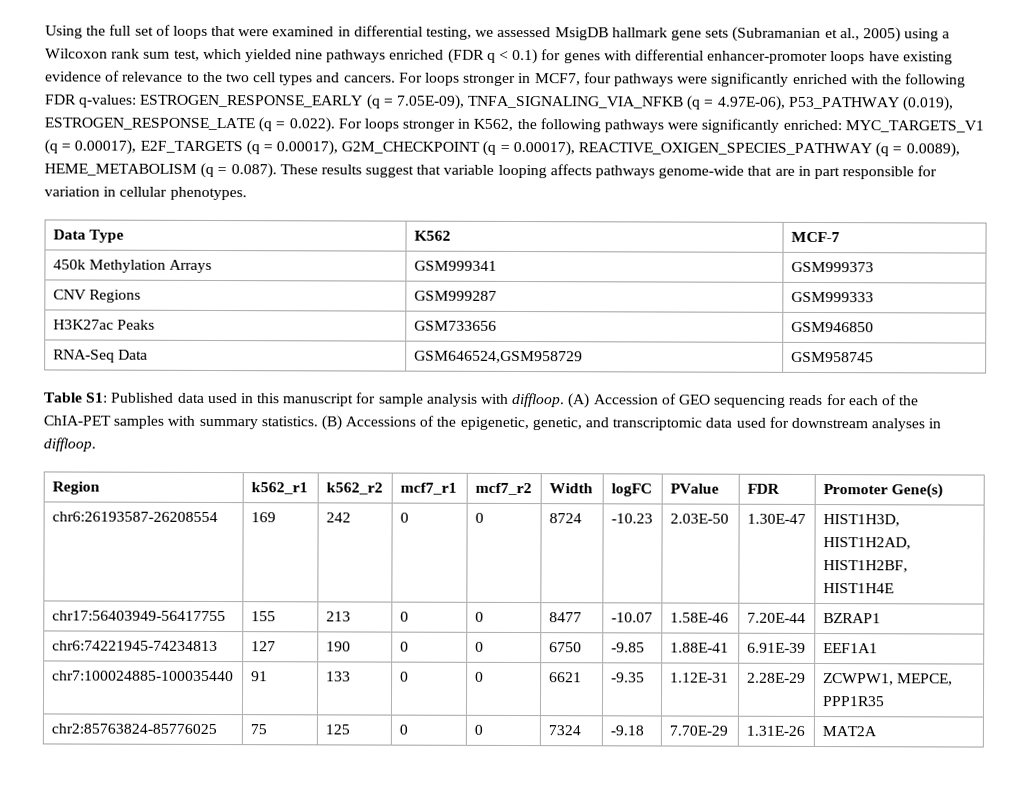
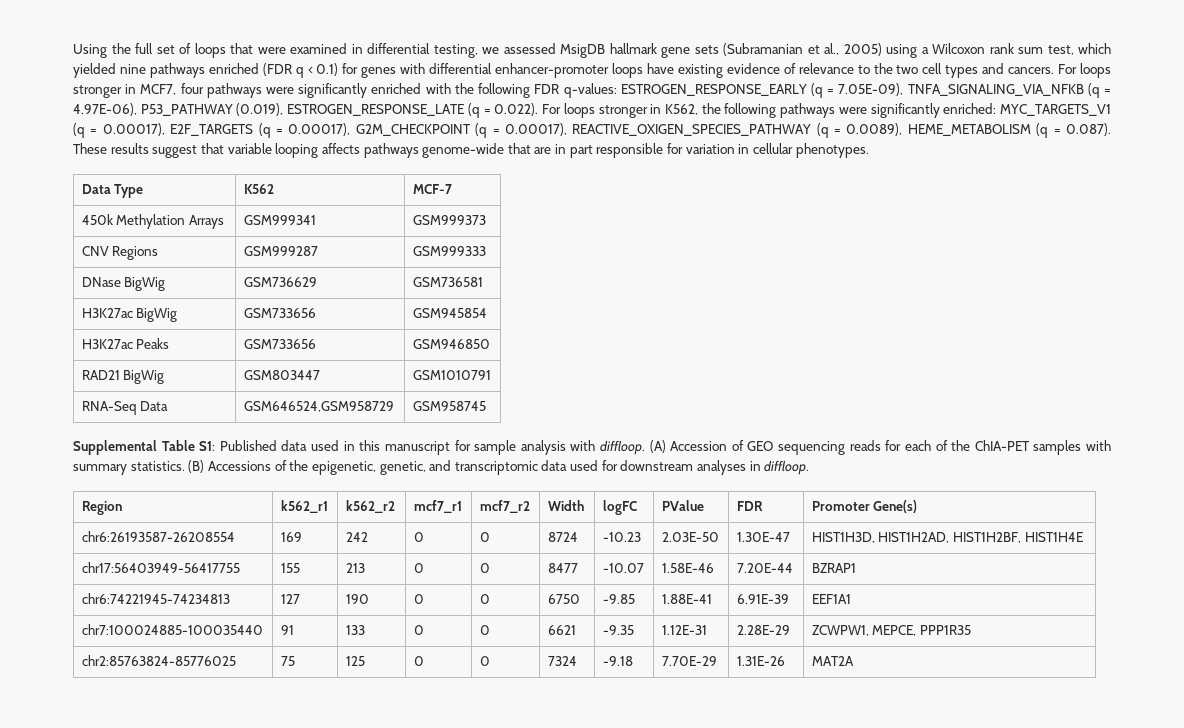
+ DNase BigWig | GSM736629 | GSM736581
+ H3K27ac BigWig | GSM733656 | GSM945854
+ RAD21 BigWig | GSM803447 | GSM1010791
- Table S1: Published data used in this manuscript for sample analysis with diffloop.
+ Supplemental Table S1: Published data used in this manuscript for sample analysis with diffloop.

